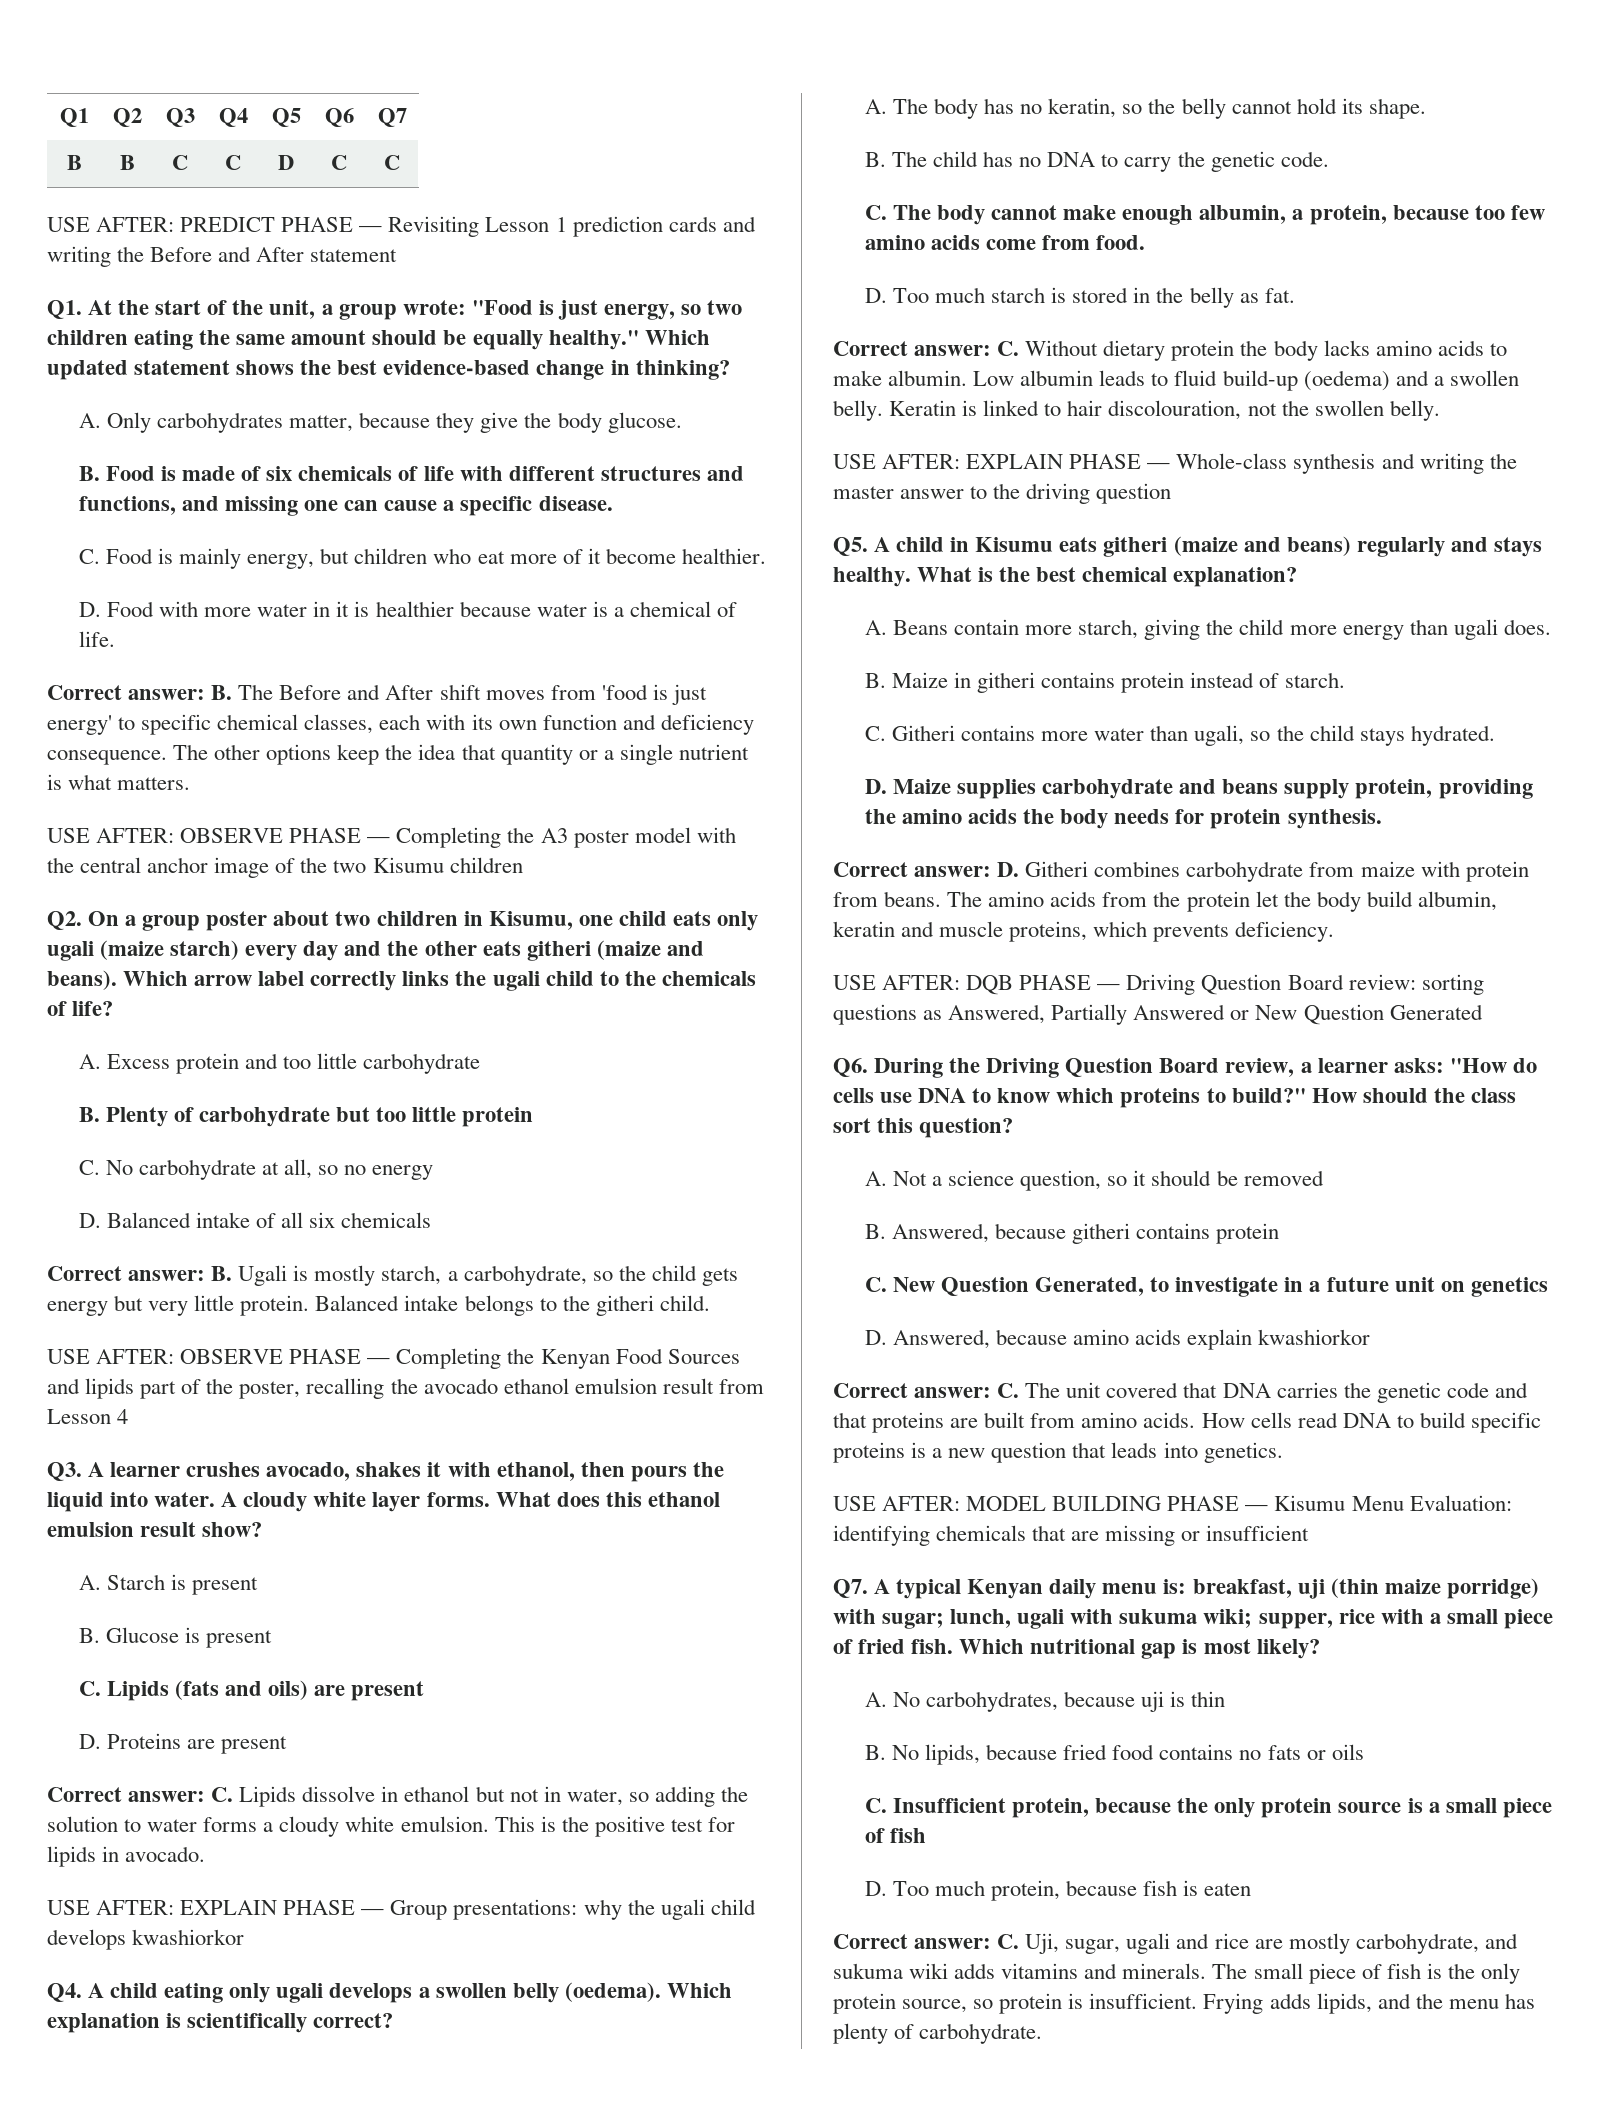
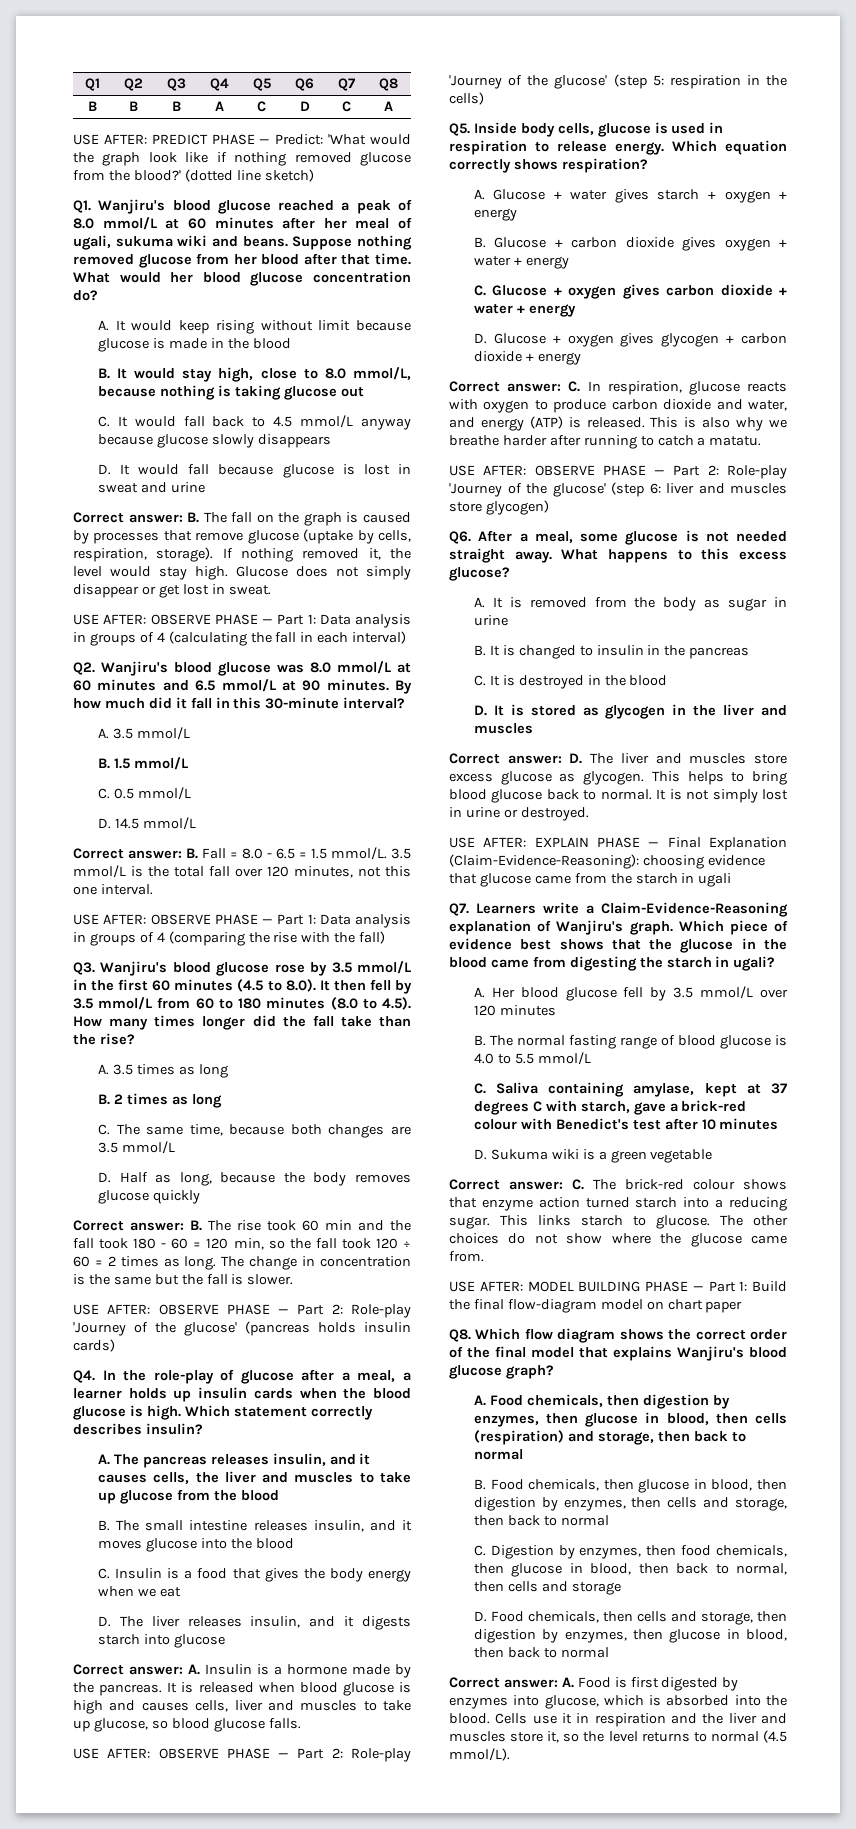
- Q1 | Q2 | Q3 | Q4 | Q5 | Q6 | Q7
- B | B | C | C | D | C | C
+ Q1 | Q2 | Q3 | Q4 | Q5 | Q6 | Q7 | Q8
+ B | B | B | A | C | D | C | A
- USE AFTER: PREDICT PHASE — Revisiting Lesson 1 prediction cards and writing the Before and After statement
- Q1. At the start of the unit, a group wrote: "Food is just energy, so two children eating the same amount should be equally healthy." Which updated statement shows the best evidence-based change in thinking?
- A. Only carbohydrates matter, because they give the body glucose.
- B. Food is made of six chemicals of life with different structures and functions, and missing one can cause a specific disease.
- C. Food is mainly energy, but children who eat more of it become healthier.
- D. Food with more water in it is healthier because water is a chemical of life.
- Correct answer: B. The Before and After shift moves from 'food is just energy' to specific chemical classes, each with its own function and deficiency consequence. The other options keep the idea that quantity or a single nutrient is what matters.
- USE AFTER: OBSERVE PHASE — Completing the A3 poster model with the central anchor image of the two Kisumu children
- Q2. On a group poster about two children in Kisumu, one child eats only ugali (maize starch) every day and the other eats githeri (maize and beans). Which arrow label correctly links the ugali child to the chemicals of life?
- A. Excess protein and too little carbohydrate
- B. Plenty of carbohydrate but too little protein
- C. No carbohydrate at all, so no energy
- D. Balanced intake of all six chemicals
- Correct answer: B. Ugali is mostly starch, a carbohydrate, so the child gets energy but very little protein. Balanced intake belongs to the githeri child.
- USE AFTER: OBSERVE PHASE — Completing the Kenyan Food Sources and lipids part of the poster, recalling the avocado ethanol emulsion result from Lesson 4
- Q3. A learner crushes avocado, shakes it with ethanol, then pours the liquid into water. A cloudy white layer forms. What does this ethanol emulsion result show?
- A. Starch is present
- B. Glucose is present
- C. Lipids (fats and oils) are present
- D. Proteins are present
- Correct answer: C. Lipids dissolve in ethanol but not in water, so adding the solution to water forms a cloudy white emulsion. This is the positive test for lipids in avocado.
- USE AFTER: EXPLAIN PHASE — Group presentations: why the ugali child develops kwashiorkor
- Q4. A child eating only ugali develops a swollen belly (oedema). Which explanation is scientifically correct?
- A. The body has no keratin, so the belly cannot hold its shape.
- B. The child has no DNA to carry the genetic code.
- C. The body cannot make enough albumin, a protein, because too few amino acids come from food.
- D. Too much starch is stored in the belly as fat.
- Correct answer: C. Without dietary protein the body lacks amino acids to make albumin. Low albumin leads to fluid build-up (oedema) and a swollen belly. Keratin is linked to hair discolouration, not the swollen belly.
- USE AFTER: EXPLAIN PHASE — Whole-class synthesis and writing the master answer to the driving question
- Q5. A child in Kisumu eats githeri (maize and beans) regularly and stays healthy. What is the best chemical explanation?
- A. Beans contain more starch, giving the child more energy than ugali does.
- B. Maize in githeri contains protein instead of starch.
- C. Githeri contains more water than ugali, so the child stays hydrated.
- D. Maize supplies carbohydrate and beans supply protein, providing the amino acids the body needs for protein synthesis.
- Correct answer: D. Githeri combines carbohydrate from maize with protein from beans. The amino acids from the protein let the body build albumin, keratin and muscle proteins, which prevents deficiency.
- USE AFTER: DQB PHASE — Driving Question Board review: sorting questions as Answered, Partially Answered or New Question Generated
- Q6. During the Driving Question Board review, a learner asks: "How do cells use DNA to know which proteins to build?" How should the class sort this question?
- A. Not a science question, so it should be removed
- B. Answered, because githeri contains protein
- C. New Question Generated, to investigate in a future unit on genetics
- D. Answered, because amino acids explain kwashiorkor
- Correct answer: C. The unit covered that DNA carries the genetic code and that proteins are built from amino acids. How cells read DNA to build specific proteins is a new question that leads into genetics.
+ USE AFTER: PREDICT PHASE — Predict: 'What would the graph look like if nothing removed glucose from the blood?' (dotted line sketch)
+ Q1. Wanjiru's blood glucose reached a peak of 8.0 mmol/L at 60 minutes after her meal of ugali, sukuma wiki and beans. Suppose nothing removed glucose from her blood after that time. What would her blood glucose concentration do?
+ A. It would keep rising without limit because glucose is made in the blood
+ B. It would stay high, close to 8.0 mmol/L, because nothing is taking glucose out
+ C. It would fall back to 4.5 mmol/L anyway because glucose slowly disappears
+ D. It would fall because glucose is lost in sweat and urine
+ Correct answer: B. The fall on the graph is caused by processes that remove glucose (uptake by cells, respiration, storage). If nothing removed it, the level would stay high. Glucose does not simply disappear or get lost in sweat.
+ USE AFTER: OBSERVE PHASE — Part 1: Data analysis in groups of 4 (calculating the fall in each interval)
+ Q2. Wanjiru's blood glucose was 8.0 mmol/L at 60 minutes and 6.5 mmol/L at 90 minutes. By how much did it fall in this 30-minute interval?
+ A. 3.5 mmol/L
+ B. 1.5 mmol/L
+ C. 0.5 mmol/L
+ D. 14.5 mmol/L
+ Correct answer: B. Fall = 8.0 - 6.5 = 1.5 mmol/L. 3.5 mmol/L is the total fall over 120 minutes, not this one interval.
+ USE AFTER: OBSERVE PHASE — Part 1: Data analysis in groups of 4 (comparing the rise with the fall)
+ Q3. Wanjiru's blood glucose rose by 3.5 mmol/L in the first 60 minutes (4.5 to 8.0). It then fell by 3.5 mmol/L from 60 to 180 minutes (8.0 to 4.5). How many times longer did the fall take than the rise?
+ A. 3.5 times as long
+ B. 2 times as long
+ C. The same time, because both changes are 3.5 mmol/L
+ D. Half as long, because the body removes glucose quickly
+ Correct answer: B. The rise took 60 min and the fall took 180 - 60 = 120 min, so the fall took 120 ÷ 60 = 2 times as long. The change in concentration is the same but the fall is slower.
+ USE AFTER: OBSERVE PHASE — Part 2: Role-play 'Journey of the glucose' (pancreas holds insulin cards)
+ Q4. In the role-play of glucose after a meal, a learner holds up insulin cards when the blood glucose is high. Which statement correctly describes insulin?
+ A. The pancreas releases insulin, and it causes cells, the liver and muscles to take up glucose from the blood
+ B. The small intestine releases insulin, and it moves glucose into the blood
+ C. Insulin is a food that gives the body energy when we eat
+ D. The liver releases insulin, and it digests starch into glucose
+ Correct answer: A. Insulin is a hormone made by the pancreas. It is released when blood glucose is high and causes cells, liver and muscles to take up glucose, so blood glucose falls.
+ USE AFTER: OBSERVE PHASE — Part 2: Role-play 'Journey of the glucose' (step 5: respiration in the cells)
+ Q5. Inside body cells, glucose is used in respiration to release energy. Which equation correctly shows respiration?
+ A. Glucose + water gives starch + oxygen + energy
+ B. Glucose + carbon dioxide gives oxygen + water + energy
+ C. Glucose + oxygen gives carbon dioxide + water + energy
+ D. Glucose + oxygen gives glycogen + carbon dioxide + energy
+ Correct answer: C. In respiration, glucose reacts with oxygen to produce carbon dioxide and water, and energy (ATP) is released. This is also why we breathe harder after running to catch a matatu.
+ USE AFTER: OBSERVE PHASE — Part 2: Role-play 'Journey of the glucose' (step 6: liver and muscles store glycogen)
+ Q6. After a meal, some glucose is not needed straight away. What happens to this excess glucose?
+ A. It is removed from the body as sugar in urine
+ B. It is changed to insulin in the pancreas
+ C. It is destroyed in the blood
+ D. It is stored as glycogen in the liver and muscles
+ Correct answer: D. The liver and muscles store excess glucose as glycogen. This helps to bring blood glucose back to normal. It is not simply lost in urine or destroyed.
+ USE AFTER: EXPLAIN PHASE — Final Explanation (Claim-Evidence-Reasoning): choosing evidence that glucose came from the starch in ugali
+ Q7. Learners write a Claim-Evidence-Reasoning explanation of Wanjiru's graph. Which piece of evidence best shows that the glucose in the blood came from digesting the starch in ugali?
+ A. Her blood glucose fell by 3.5 mmol/L over 120 minutes
+ B. The normal fasting range of blood glucose is 4.0 to 5.5 mmol/L
+ C. Saliva containing amylase, kept at 37 degrees C with starch, gave a brick-red colour with Benedict's test after 10 minutes
+ D. Sukuma wiki is a green vegetable
+ Correct answer: C. The brick-red colour shows that enzyme action turned starch into a reducing sugar. This links starch to glucose. The other choices do not show where the glucose came from.
- USE AFTER: MODEL BUILDING PHASE — Kisumu Menu Evaluation: identifying chemicals that are missing or insufficient
- Q7. A typical Kenyan daily menu is: breakfast, uji (thin maize porridge) with sugar; lunch, ugali with sukuma wiki; supper, rice with a small piece of fried fish. Which nutritional gap is most likely?
- A. No carbohydrates, because uji is thin
- B. No lipids, because fried food contains no fats or oils
- C. Insufficient protein, because the only protein source is a small piece of fish
- D. Too much protein, because fish is eaten
- Correct answer: C. Uji, sugar, ugali and rice are mostly carbohydrate, and sukuma wiki adds vitamins and minerals. The small piece of fish is the only protein source, so protein is insufficient. Frying adds lipids, and the menu has plenty of carbohydrate.
+ USE AFTER: MODEL BUILDING PHASE — Part 1: Build the final flow-diagram model on chart paper
+ Q8. Which flow diagram shows the correct order of the final model that explains Wanjiru's blood glucose graph?
+ A. Food chemicals, then digestion by enzymes, then glucose in blood, then cells (respiration) and storage, then back to normal
+ B. Food chemicals, then glucose in blood, then digestion by enzymes, then cells and storage, then back to normal
+ C. Digestion by enzymes, then food chemicals, then glucose in blood, then back to normal, then cells and storage
+ D. Food chemicals, then cells and storage, then digestion by enzymes, then glucose in blood, then back to normal
+ Correct answer: A. Food is first digested by enzymes into glucose, which is absorbed into the blood. Cells use it in respiration and the liver and muscles store it, so the level returns to normal (4.5 mmol/L).

